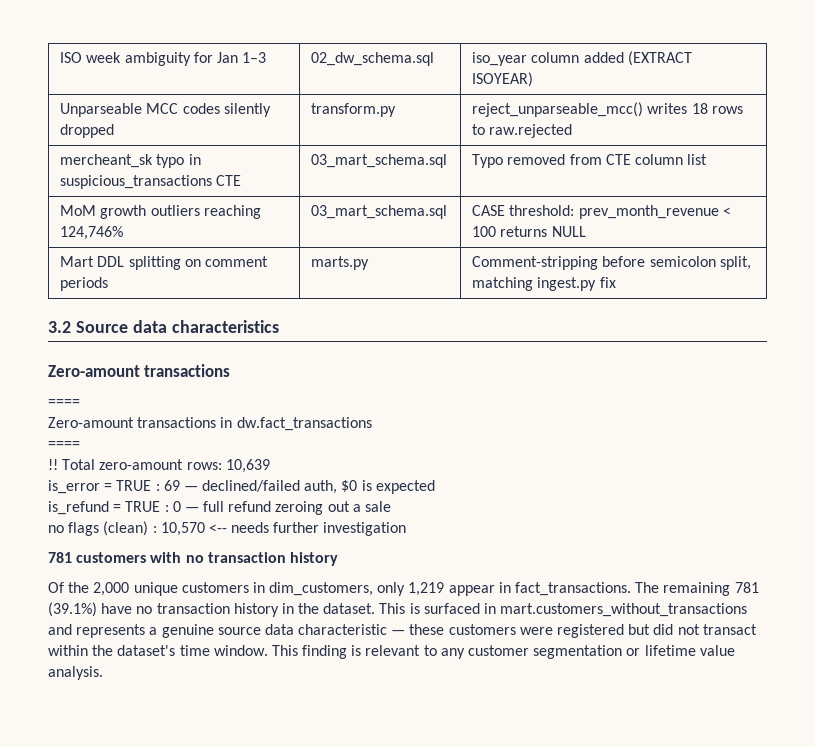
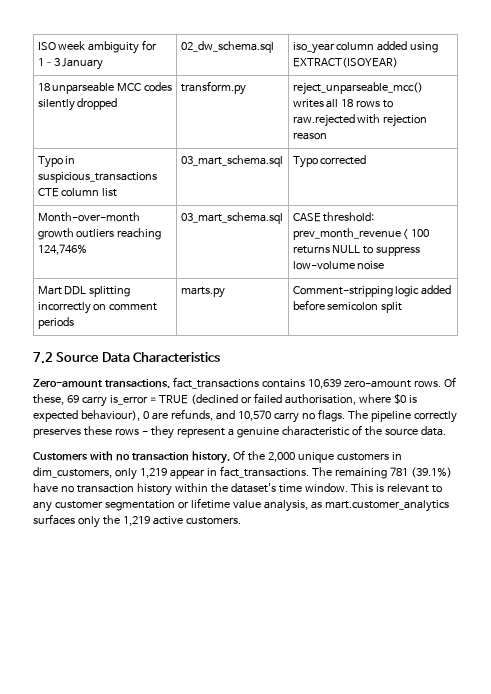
- ISO week ambiguity for Jan 1–3 | 02_dw_schema.sql | iso_year column added (EXTRACT ISOYEAR)
- Unparseable MCC codes silently dropped | transform.py | reject_unparseable_mcc() writes 18 rows to raw.rejected
- mercheant_sk typo in suspicious_transactions CTE | 03_mart_schema.sql | Typo removed from CTE column list
- MoM growth outliers reaching 124,746% | 03_mart_schema.sql | CASE threshold: prev_month_revenue < 100 returns NULL
+ ISO week ambiguity for 1–3 January | 02_dw_schema.sql | iso_year column added using EXTRACT(ISOYEAR)
+ 18 unparseable MCC codes silently dropped | transform.py | reject_unparseable_mcc() writes all 18 rows to raw.rejected with rejection reason
+ Typo in suspicious_transactions CTE column list | 03_mart_schema.sql | Typo corrected
+ Month-over-month growth outliers reaching 124,746% | 03_mart_schema.sql | CASE threshold: prev_month_revenue < 100 returns NULL to suppress low-volume noise
- Mart DDL splitting on comment periods | marts.py | Comment-stripping before semicolon split, matching ingest.py fix
- 3.2 Source data characteristics
- Zero-amount transactions
- ====
- Zero-amount transactions in dw.fact_transactions
- ====
- !! Total zero-amount rows: 10,639
- is_error = TRUE : 69 — declined/failed auth, $0 is expected
- is_refund = TRUE : 0 — full refund zeroing out a sale
- no flags (clean) : 10,570 <-- needs further investigation
- 781 customers with no transaction history
- Of the 2,000 unique customers in dim_customers, only 1,219 appear in fact_transactions.
+ Mart DDL splitting incorrectly on comment periods | marts.py | Comment-stripping logic added before semicolon split
+ 7.2 Source Data Characteristics
+ Zero-amount transactions. fact_transactions contains 10,639 zero-amount rows. Of these, 69 carry is_error = TRUE (declined or failed authorisation, where $0 is expected behaviour), 0 are refunds, and 10,570 carry no flags. The pipeline correctly preserves these rows - they represent a genuine characteristic of the source data.
+ Customers with no transaction history. Of the 2,000 unique customers in dim_customers, only 1,219 appear in fact_transactions.
- The remaining 781 (39.1%) have no transaction history in the dataset. This is surfaced in mart.customers_without_transactions and represents a genuine source data characteristic — these customers were registered but did not transact within the dataset's time window.
+ The remaining 781 (39.1%) have no transaction history within the dataset's time window.
- This finding is relevant to any customer segmentation or lifetime value analysis.
+ This is relevant to any customer segmentation or lifetime value analysis, as mart.customer_analytics surfaces only the 1,219 active customers.

